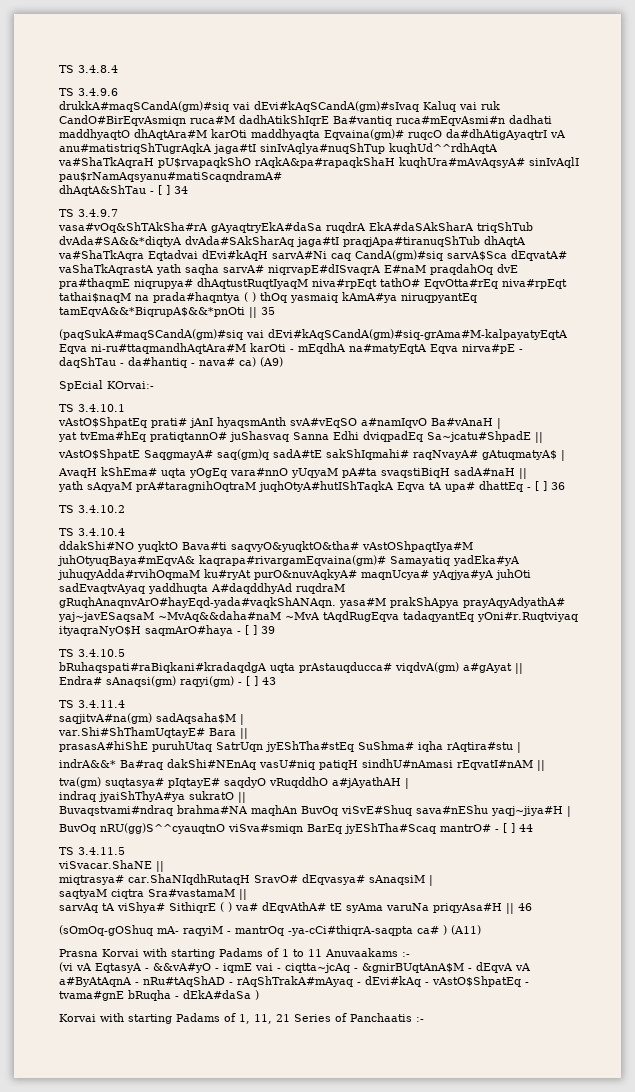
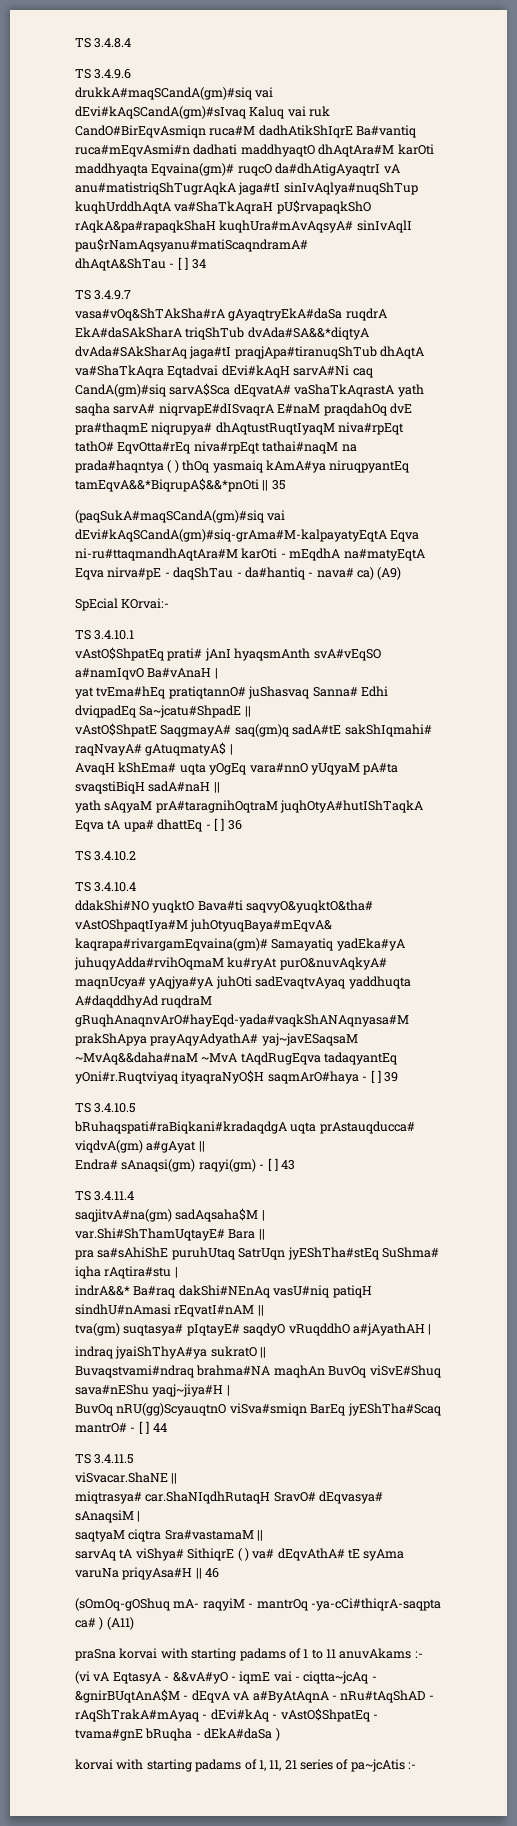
- drukkA#maqSCandA(gm)#siq vai dEvi#kAqSCandA(gm)#sIvaq Kaluq vai ruk CandO#BirEqvAsmiqn ruca#M dadhAtikShIqrE Ba#vantiq ruca#mEqvAsmi#n dadhati maddhyaqtO dhAqtAra#M karOti maddhyaqta Eqvaina(gm)# ruqcO da#dhAtigAyaqtrI vA anu#matistriqShTugrAqkA jaga#tI sinIvAqlya#nuqShTup kuqhUd^^rdhAqtA va#ShaTkAqraH pU$rvapaqkShO rAqkA&pa#rapaqkShaH kuqhUra#mAvAqsyA# sinIvAqlI pau$rNamAqsyanu#matiScaqndramA#
+ drukkA#maqSCandA(gm)#siq vai dEvi#kAqSCandA(gm)#sIvaq Kaluq vai ruk CandO#BirEqvAsmiqn ruca#M dadhAtikShIqrE Ba#vantiq ruca#mEqvAsmi#n dadhati maddhyaqtO dhAqtAra#M karOti maddhyaqta Eqvaina(gm)# ruqcO da#dhAtigAyaqtrI vA anu#matistriqShTugrAqkA jaga#tI sinIvAqlya#nuqShTup kuqhUrddhAqtA va#ShaTkAqraH pU$rvapaqkShO rAqkA&pa#rapaqkShaH kuqhUra#mAvAqsyA# sinIvAqlI pau$rNamAqsyanu#matiScaqndramA#
- vasa#vOq&ShTAkSha#rA gAyaqtryEkA#daSa ruqdrA EkA#daSAkSharA triqShTub dvAda#SA&&*diqtyA dvAda#SAkSharAq jaga#tI praqjApa#tiranuqShTub dhAqtA va#ShaTkAqra Eqtadvai dEvi#kAqH sarvA#Ni caq CandA(gm)#siq sarvA$Sca dEqvatA# vaShaTkAqrastA yath saqha sarvA# niqrvapE#dISvaqrA E#naM praqdahOq dvE pra#thaqmE niqrupya# dhAqtustRuqtIyaqM niva#rpEqt tathO# EqvOtta#rEq niva#rpEqt tathai$naqM na prada#haqntya ( ) thOq yasmaiq kAmA#ya niruqpyantEq tamEqvA&&*BiqrupA$&&*pnOti || 35
+ vasa#vOq&ShTAkSha#rA gAyaqtryEkA#daSa ruqdrA EkA#daSAkSharA triqShTub dvAda#SA&&*diqtyA dvAda#SAkSharAq jaga#tI praqjApa#tiranuqShTub dhAqtA va#ShaTkAqra Eqtadvai dEvi#kAqH sarvA#Ni caq CandA(gm)#siq sarvA$Sca dEqvatA# vaShaTkAqrastA yath saqha sarvA# niqrvapE#dISvaqrA E#naM praqdahOq dvE pra#thaqmE niqrupya# dhAqtustRuqtIyaqM niva#rpEqt tathO# EqvOtta#rEq niva#rpEqt tathai#naqM na prada#haqntya ( ) thOq yasmaiq kAmA#ya niruqpyantEq tamEqvA&&*BiqrupA$&&*pnOti || 35
- yat tvEma#hEq pratiqtannO# juShasvaq Sanna Edhi dviqpadEq Sa~jcatu#ShpadE ||
+ yat tvEma#hEq pratiqtannO# juShasvaq Sanna# Edhi dviqpadEq Sa~jcatu#ShpadE ||
- ddakShi#NO yuqktO Bava#ti saqvyO&yuqktO&tha# vAstOShpaqtIya#M juhOtyuqBaya#mEqvA& kaqrapa#rivargamEqvaina(gm)# Samayatiq yadEka#yA juhuqyAdda#rvihOqmaM ku#ryAt purO&nuvAqkyA# maqnUcya# yAqjya#yA juhOti sadEvaqtvAyaq yaddhuqta A#daqddhyAd ruqdraM gRuqhAnaqnvArO#hayEqd-yada#vaqkShANAqn. yasa#M prakShApya prayAqyAdyathA# yaj~javESaqsaM ~MvAq&&daha#naM ~MvA tAqdRugEqva tadaqyantEq yOni#r.Ruqtviyaq ityaqraNyO$H saqmArO#haya - [ ] 39
+ ddakShi#NO yuqktO Bava#ti saqvyO&yuqktO&tha# vAstOShpaqtIya#M juhOtyuqBaya#mEqvA& kaqrapa#rivargamEqvaina(gm)# Samayatiq yadEka#yA juhuqyAdda#rvihOqmaM ku#ryAt purO&nuvAqkyA# maqnUcya# yAqjya#yA juhOti sadEvaqtvAyaq yaddhuqta A#daqddhyAd ruqdraM gRuqhAnaqnvArO#hayEqd-yada#vaqkShANAqnyasa#M prakShApya prayAqyAdyathA# yaj~javESaqsaM ~MvAq&&daha#naM ~MvA tAqdRugEqva tadaqyantEq yOni#r.Ruqtviyaq ityaqraNyO$H saqmArO#haya - [ ] 39
- prasasA#hiShE puruhUtaq SatrUqn jyEShTha#stEq SuShma# iqha rAqtira#stu |
+ pra sa#sAhiShE puruhUtaq SatrUqn jyEShTha#stEq SuShma# iqha rAqtira#stu |
- BuvOq nRU(gg)S^^cyauqtnO viSva#smiqn BarEq jyEShTha#Scaq mantrO# - [ ] 44
+ BuvOq nRU(gg)ScyauqtnO viSva#smiqn BarEq jyEShTha#Scaq mantrO# - [ ] 44
- Prasna Korvai with starting Padams of 1 to 11 Anuvaakams :-
+ praSna korvai with starting padams of 1 to 11 anuvAkams :-
- Korvai with starting Padams of 1, 11, 21 Series of Panchaatis :-
+ korvai with starting padams of 1, 11, 21 series of pa~jcAtis :-

